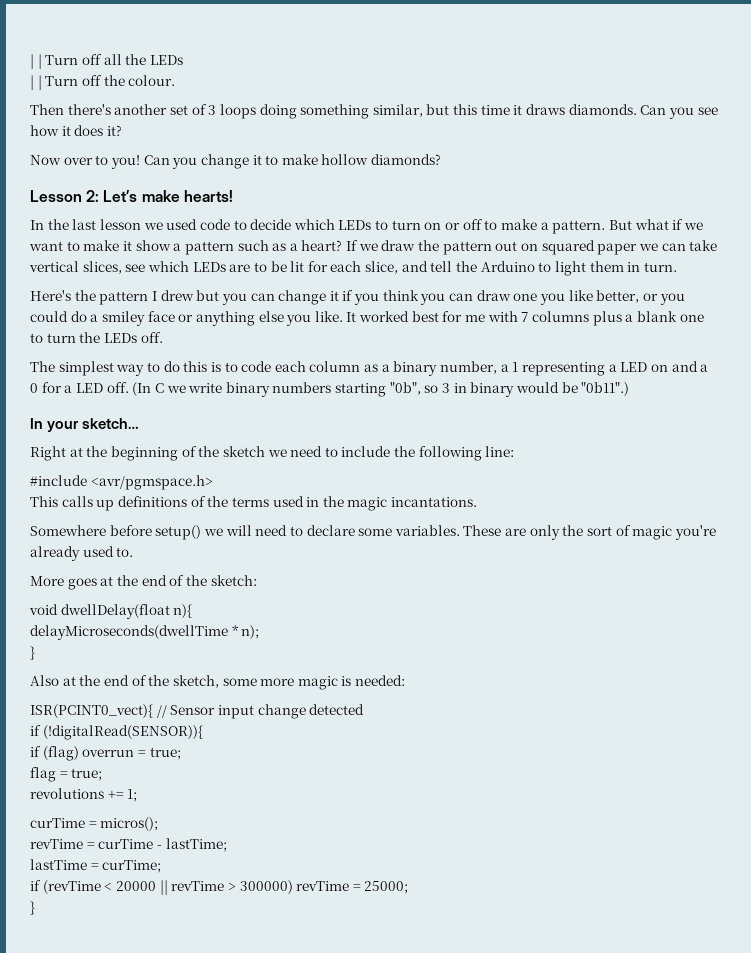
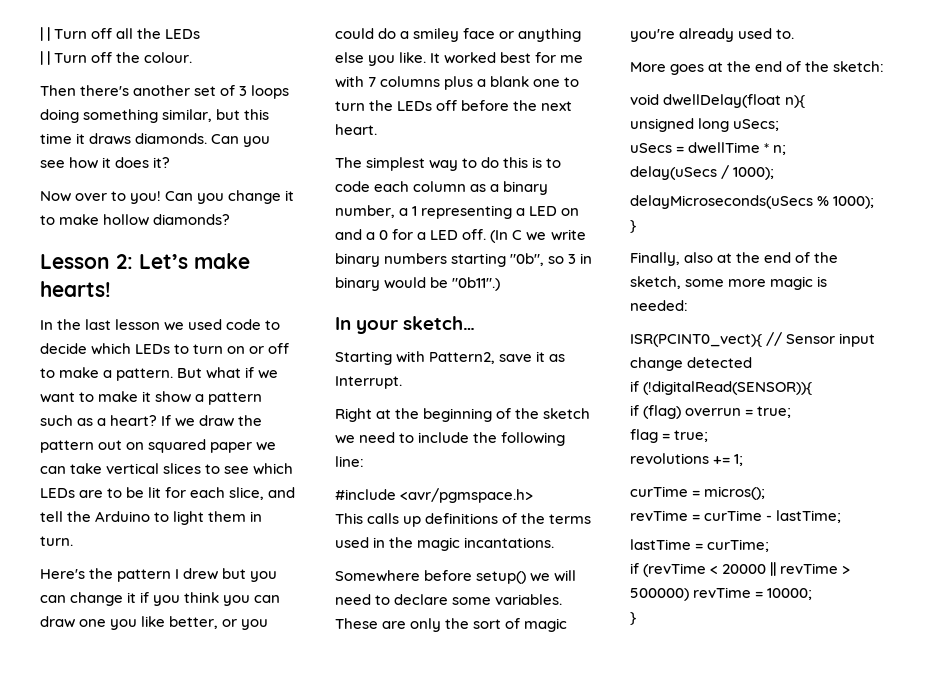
- If we draw the pattern out on squared paper we can take vertical slices, see which LEDs are to be lit for each slice, and tell the Arduino to light them in turn.
+ If we draw the pattern out on squared paper we can take vertical slices to see which LEDs are to be lit for each slice, and tell the Arduino to light them in turn.
- It worked best for me with 7 columns plus a blank one to turn the LEDs off.
+ It worked best for me with 7 columns plus a blank one to turn the LEDs off before the next heart.
+ Starting with Pattern2, save it as Interrupt.
- delayMicroseconds(dwellTime * n);
+ unsigned long uSecs;
+ uSecs = dwellTime * n;
+ delay(uSecs / 1000);
+ delayMicroseconds(uSecs % 1000);
- Also at the end of the sketch, some more magic is needed:
+ Finally, also at the end of the sketch, some more magic is needed:
- if (revTime < 20000 || revTime > 300000) revTime = 25000;
+ if (revTime < 20000 || revTime > 500000) revTime = 10000;

